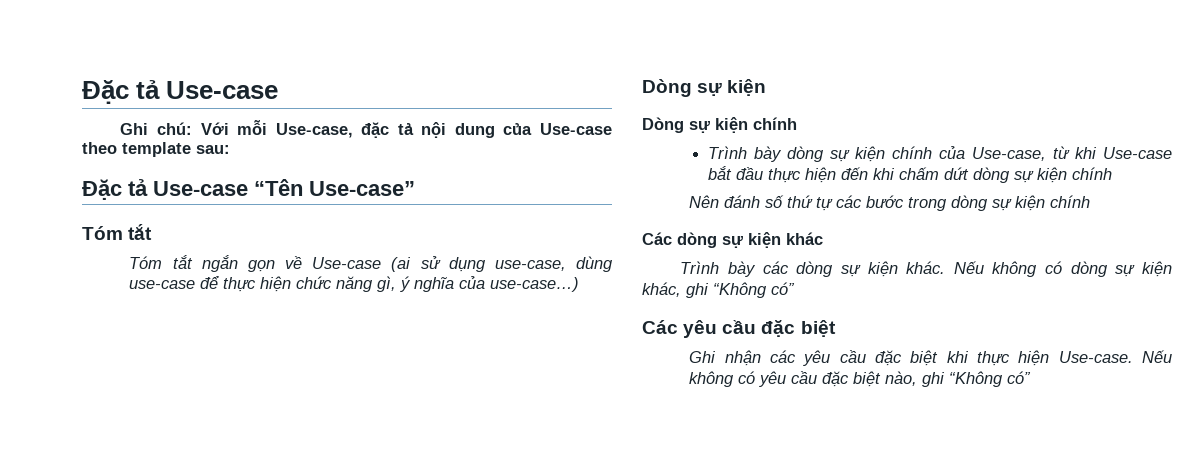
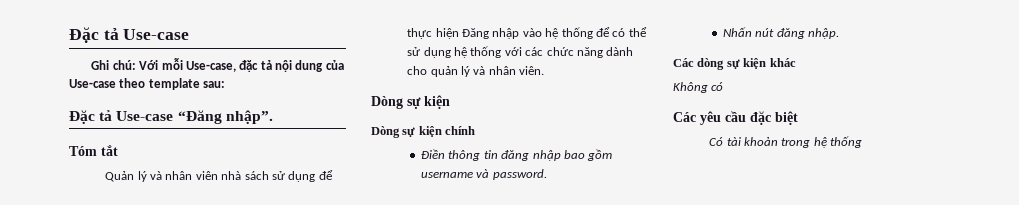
- Đặc tả Use-case “Tên Use-case”
+ Đặc tả Use-case “Đăng nhập”.
- Tóm tắt ngắn gọn về Use-case (ai sử dụng use-case, dùng use-case để thực hiện chức năng gì, ý nghĩa của use-case…)
+ Quản lý và nhân viên nhà sách sử dụng để thực hiện Đăng nhập vào hệ thống để có thể sử dụng hệ thống với các chức năng dành cho quản lý và nhân viên.
- Trình bày dòng sự kiện chính của Use-case, từ khi Use-case bắt đầu thực hiện đến khi chấm dứt dòng sự kiện chính
- Nên đánh số thứ tự các bước trong dòng sự kiện chính
+ Điền thông tin đăng nhập bao gồm username và password.
+ Nhấn nút đăng nhập.
- Trình bày các dòng sự kiện khác. Nếu không có dòng sự kiện khác, ghi “Không có”
+ Không có
- Ghi nhận các yêu cầu đặc biệt khi thực hiện Use-case. Nếu không có yêu cầu đặc biệt nào, ghi “Không có”
+ Có tài khoản trong hệ thống

